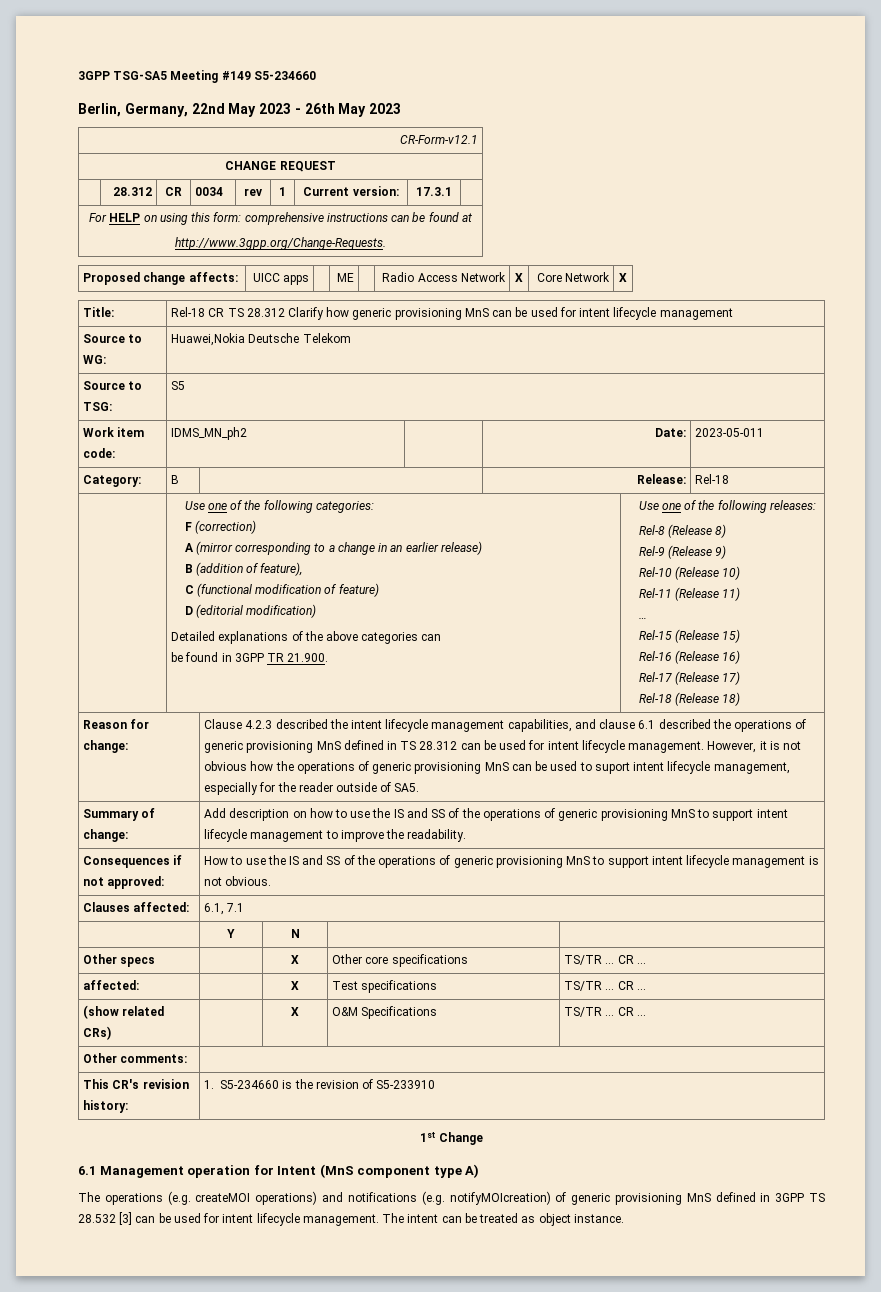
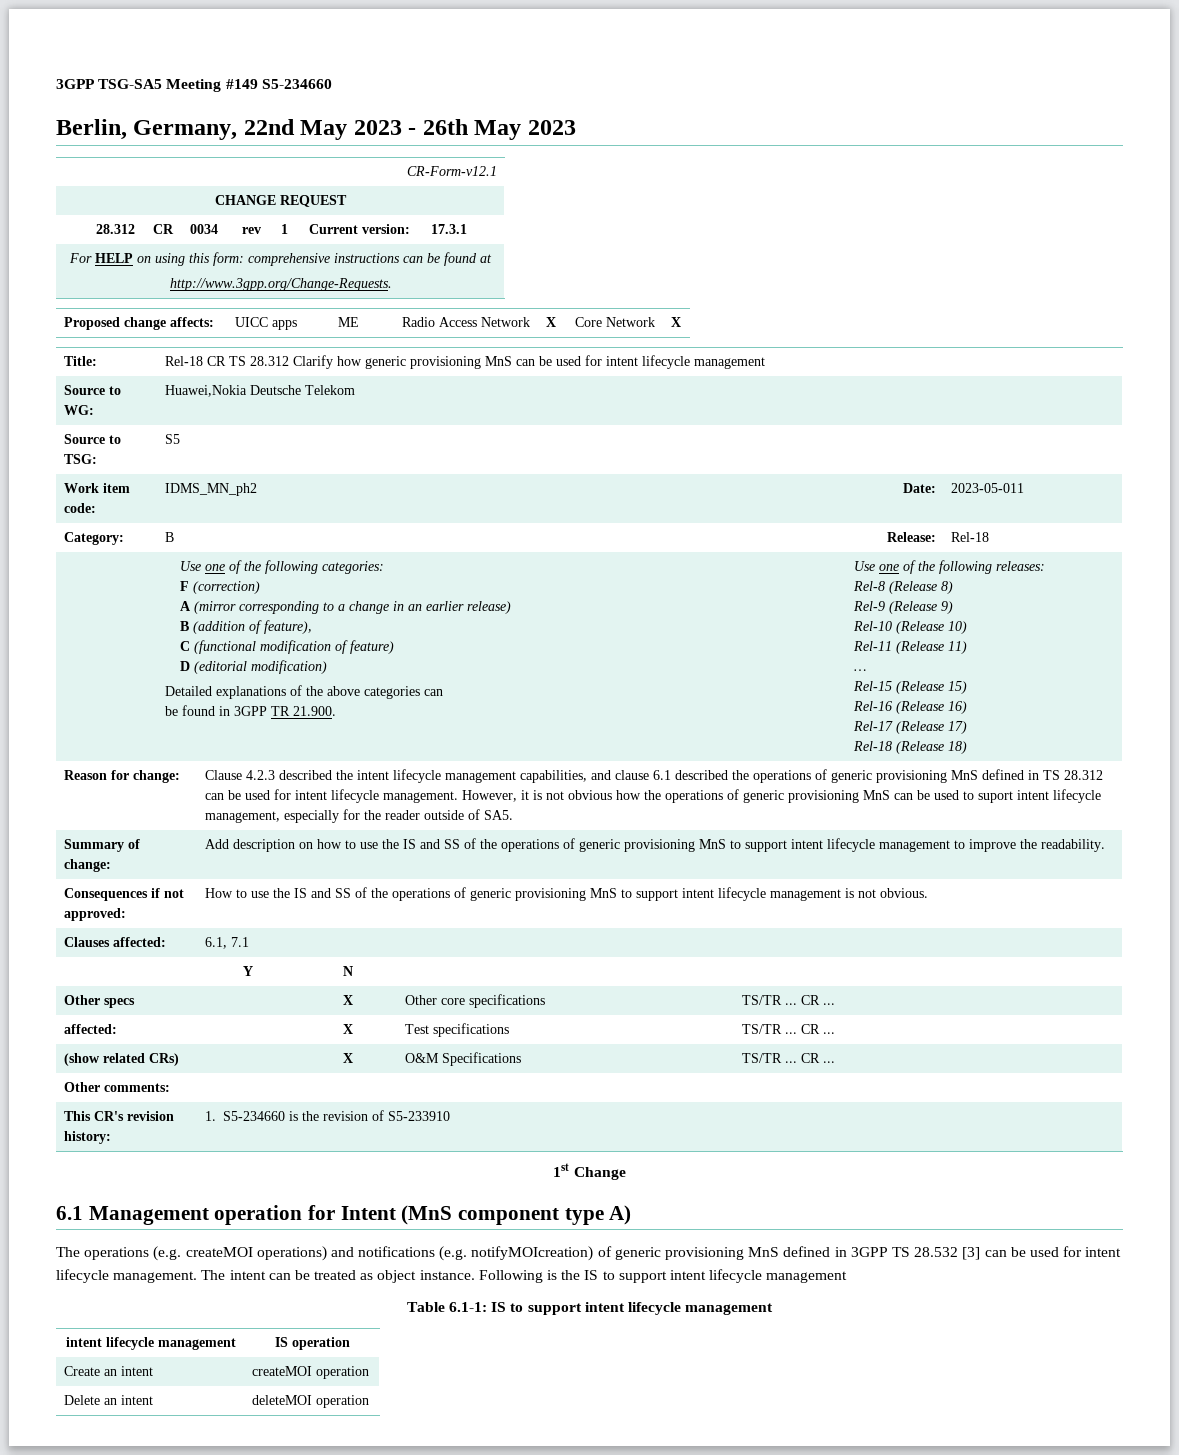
+ Following is the IS to support intent lifecycle management
+ Table 6.1-1: IS to support intent lifecycle management
+ intent lifecycle management | IS operation
+ Create an intent | createMOI operation
+ Delete an intent | deleteMOI operation

